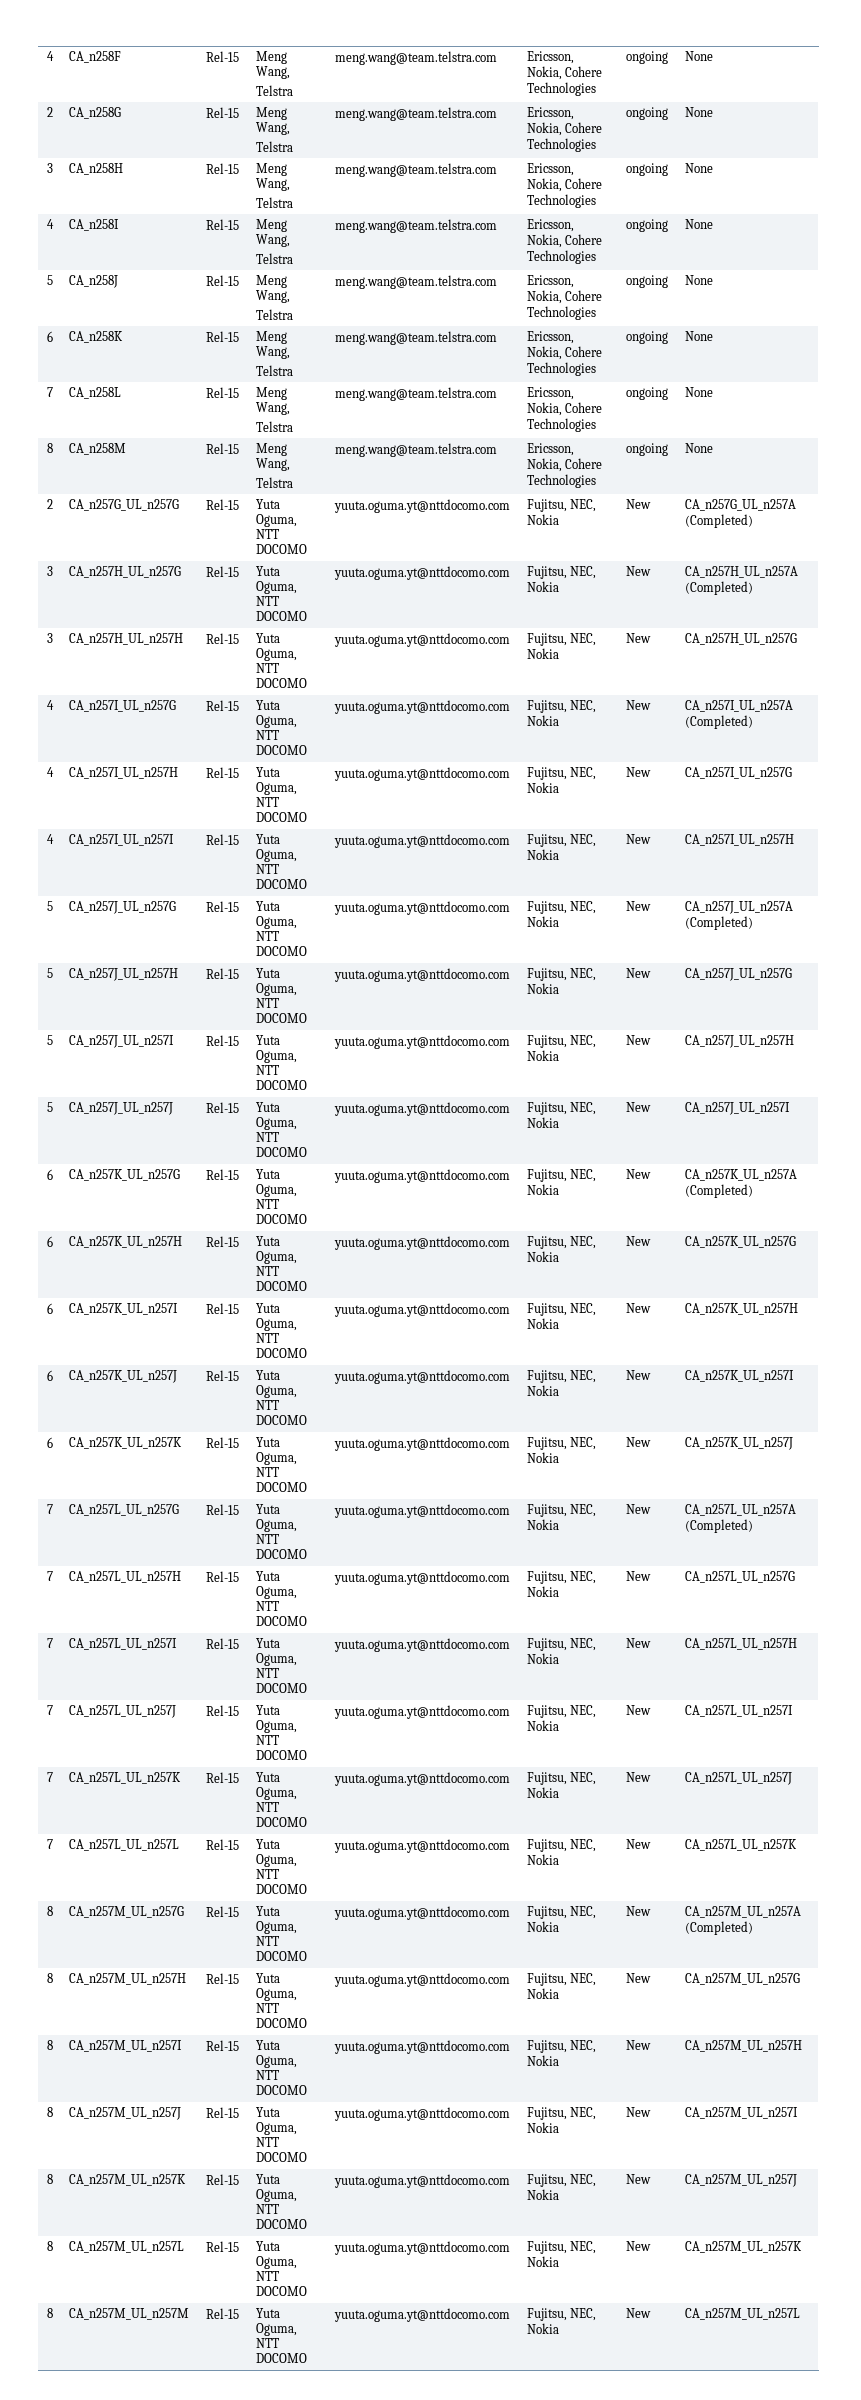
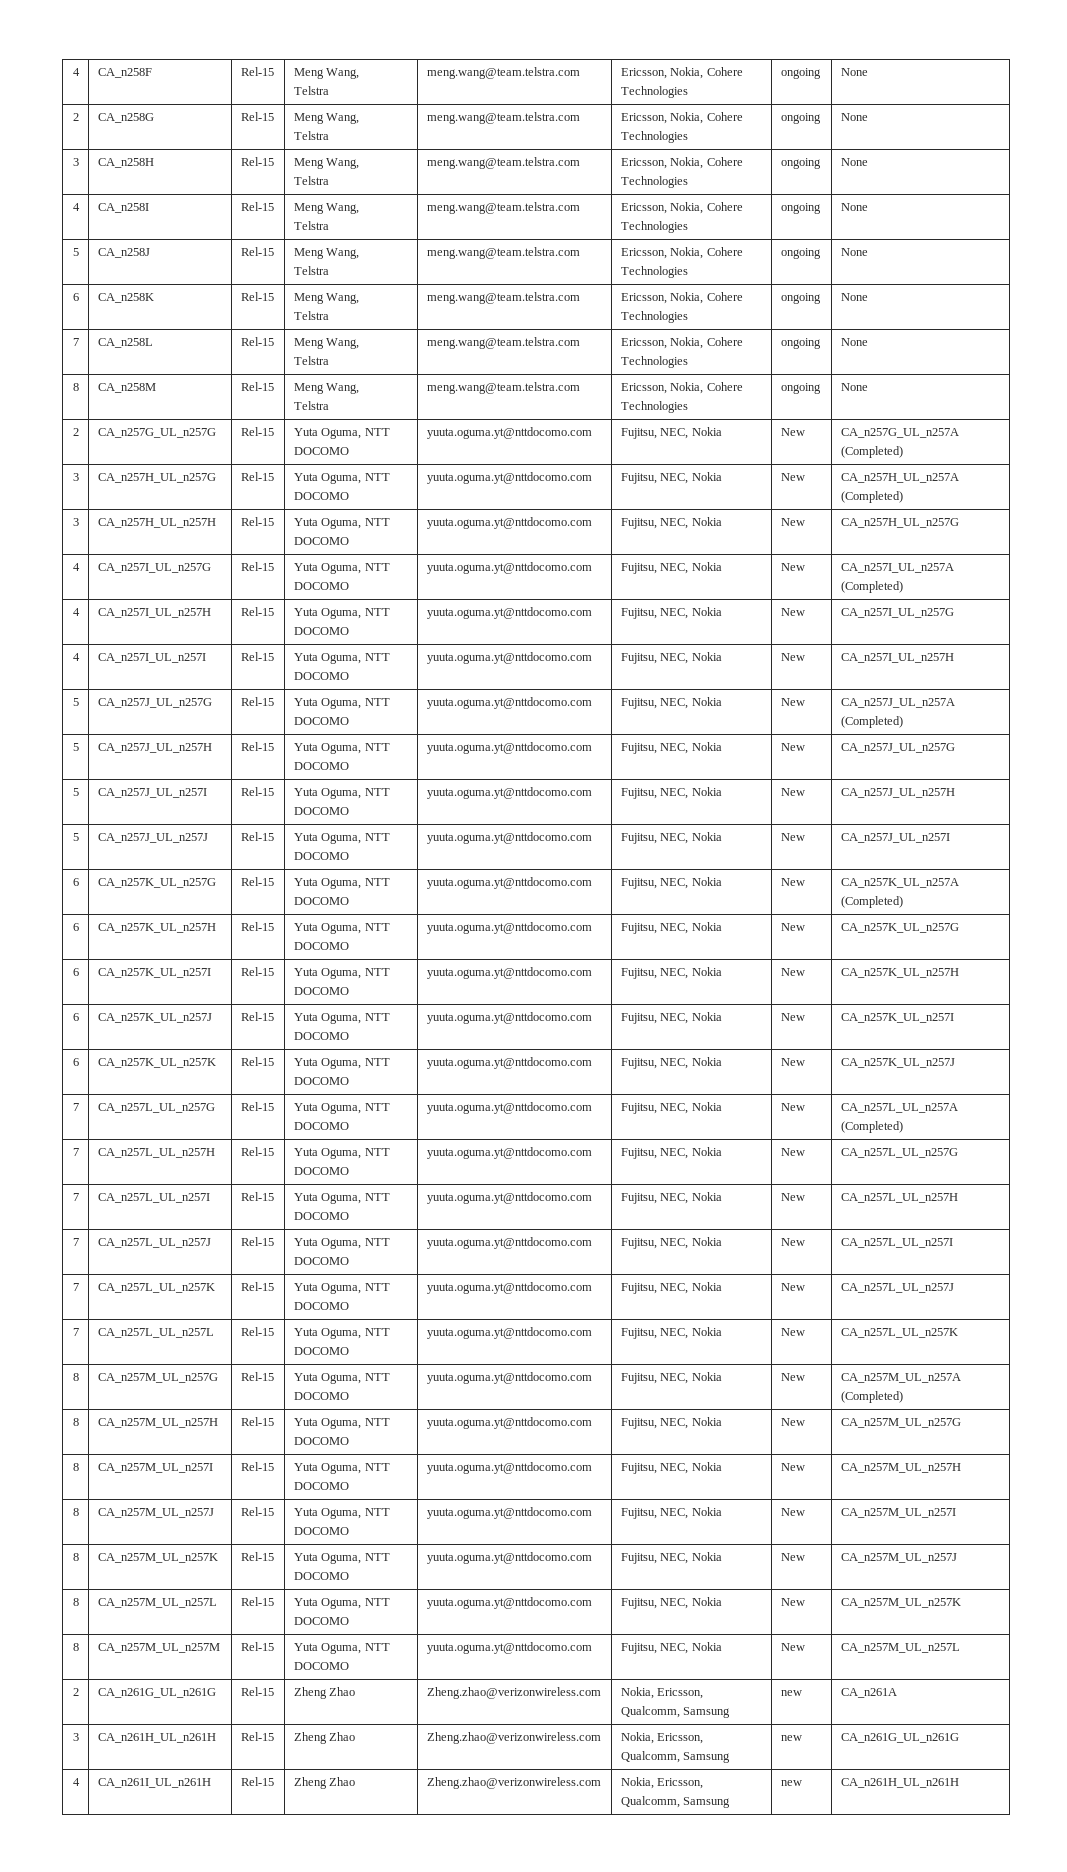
+ 2 | CA_n261G_UL_n261G | Rel-15 | Zheng Zhao | Zheng.zhao@verizonwireless.com | Nokia, Ericsson, Qualcomm, Samsung | new | CA_n261A
+ 3 | CA_n261H_UL_n261H | Rel-15 | Zheng Zhao | Zheng.zhao@verizonwireless.com | Nokia, Ericsson, Qualcomm, Samsung | new | CA_n261G_UL_n261G
+ 4 | CA_n261I_UL_n261H | Rel-15 | Zheng Zhao | Zheng.zhao@verizonwireless.com | Nokia, Ericsson, Qualcomm, Samsung | new | CA_n261H_UL_n261H

